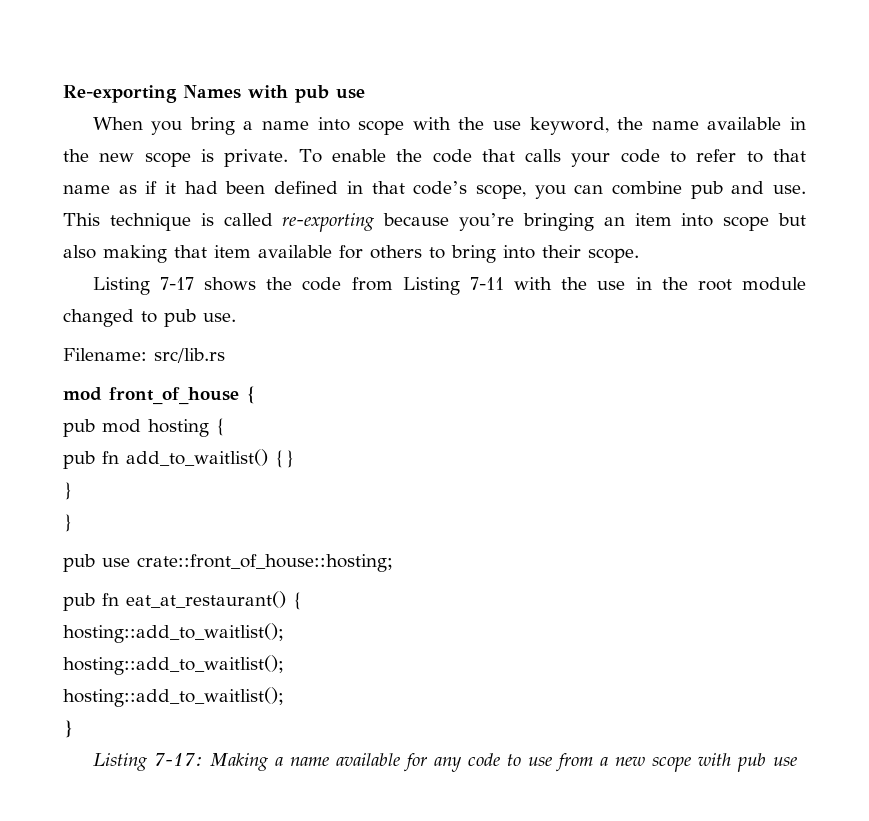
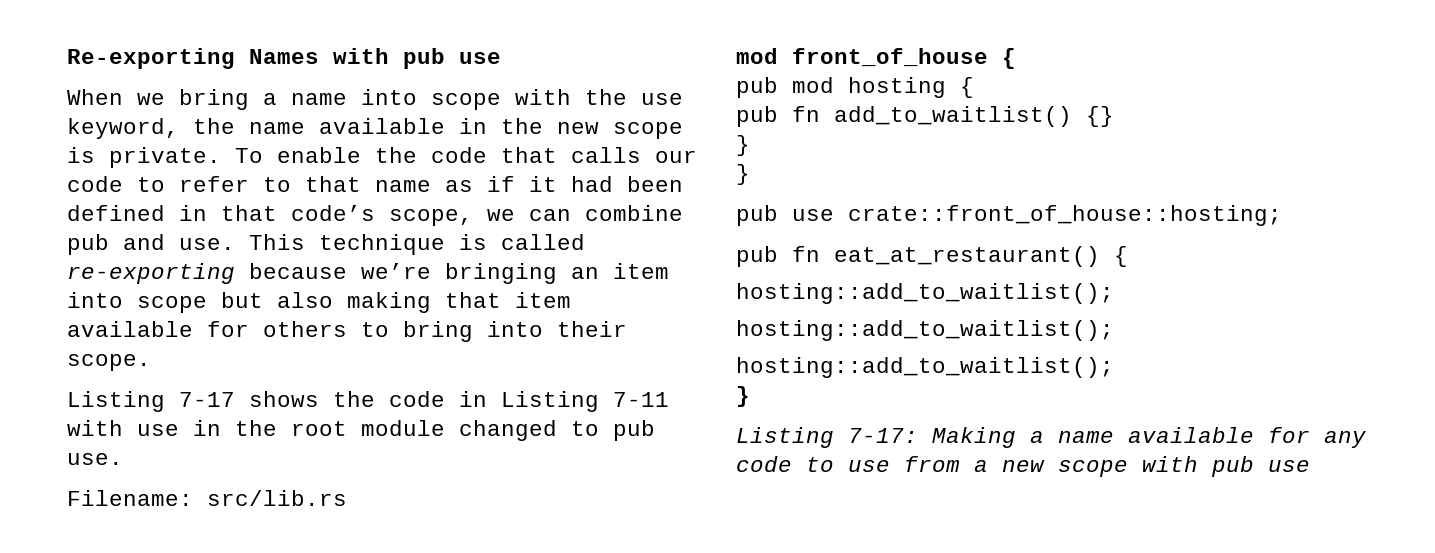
- When you bring a name into scope with the use keyword, the name available in the new scope is private.
+ When we bring a name into scope with the use keyword, the name available in the new scope is private.
- To enable the code that calls your code to refer to that name as if it had been defined in that code’s scope, you can combine pub and use.
+ To enable the code that calls our code to refer to that name as if it had been defined in that code’s scope, we can combine pub and use.
- This technique is called re-exporting because you’re bringing an item into scope but also making that item available for others to bring into their scope.
+ This technique is called re-exporting because we’re bringing an item into scope but also making that item available for others to bring into their scope.
- Listing 7-17 shows the code from Listing 7-11 with the use in the root module changed to pub use.
+ Listing 7-17 shows the code in Listing 7-11 with use in the root module changed to pub use.

